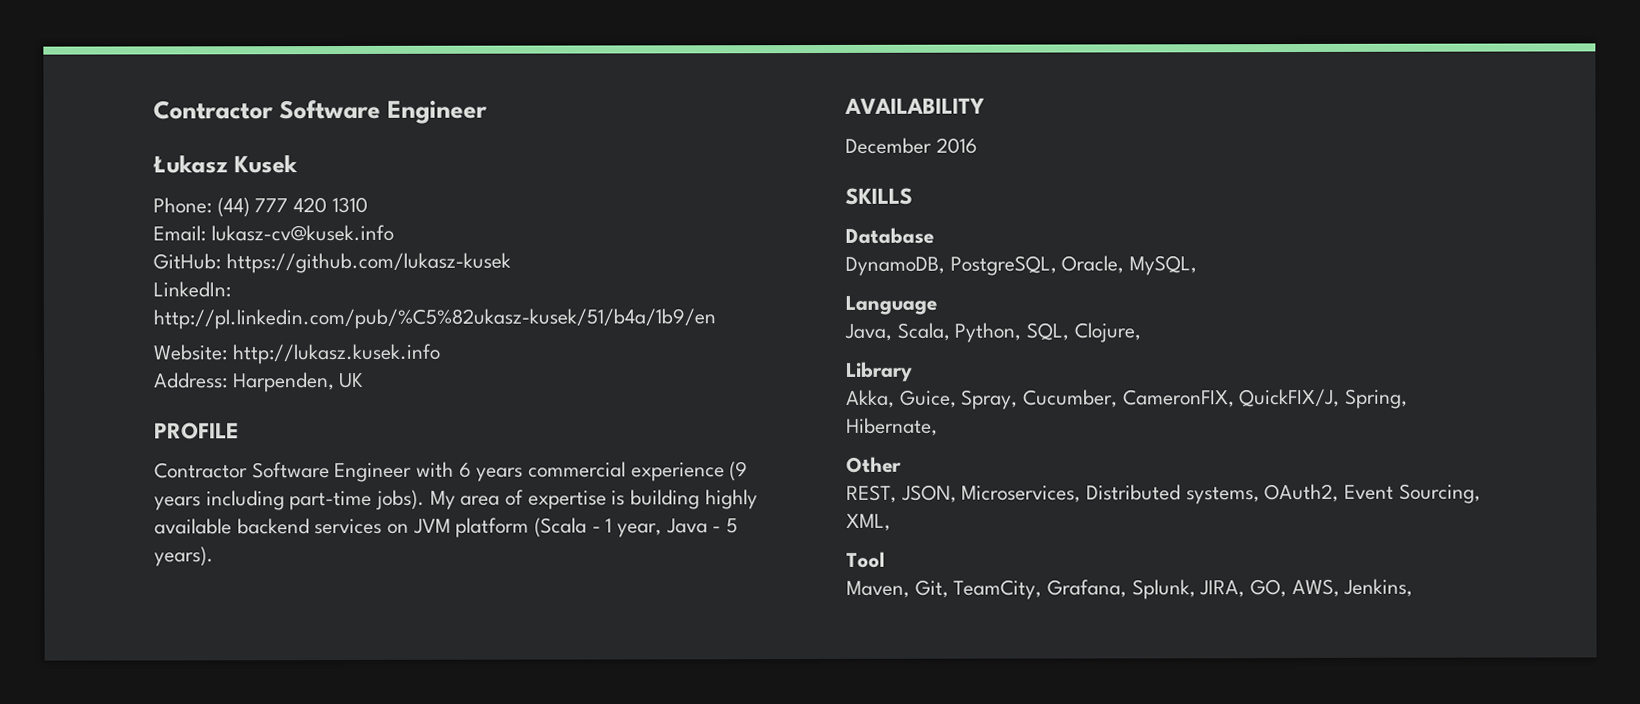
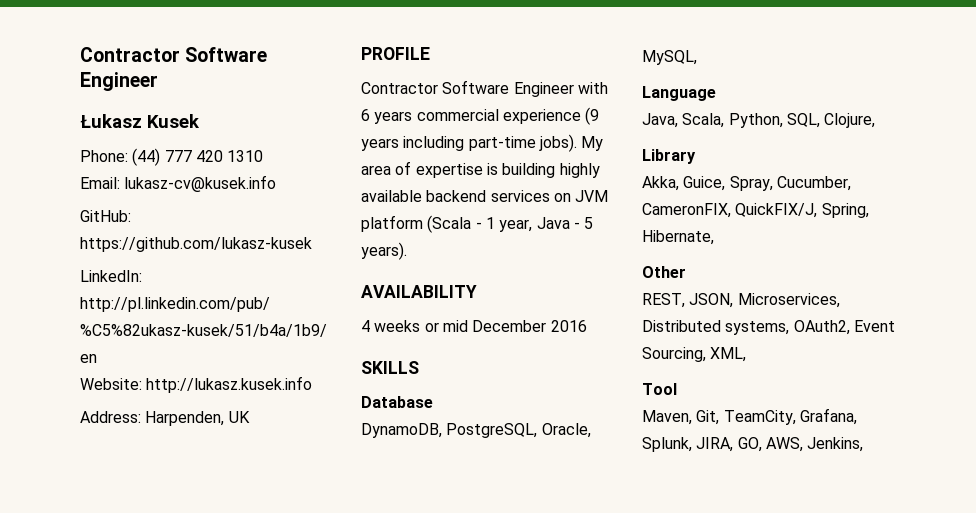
- December 2016
+ 4 weeks or mid December 2016

